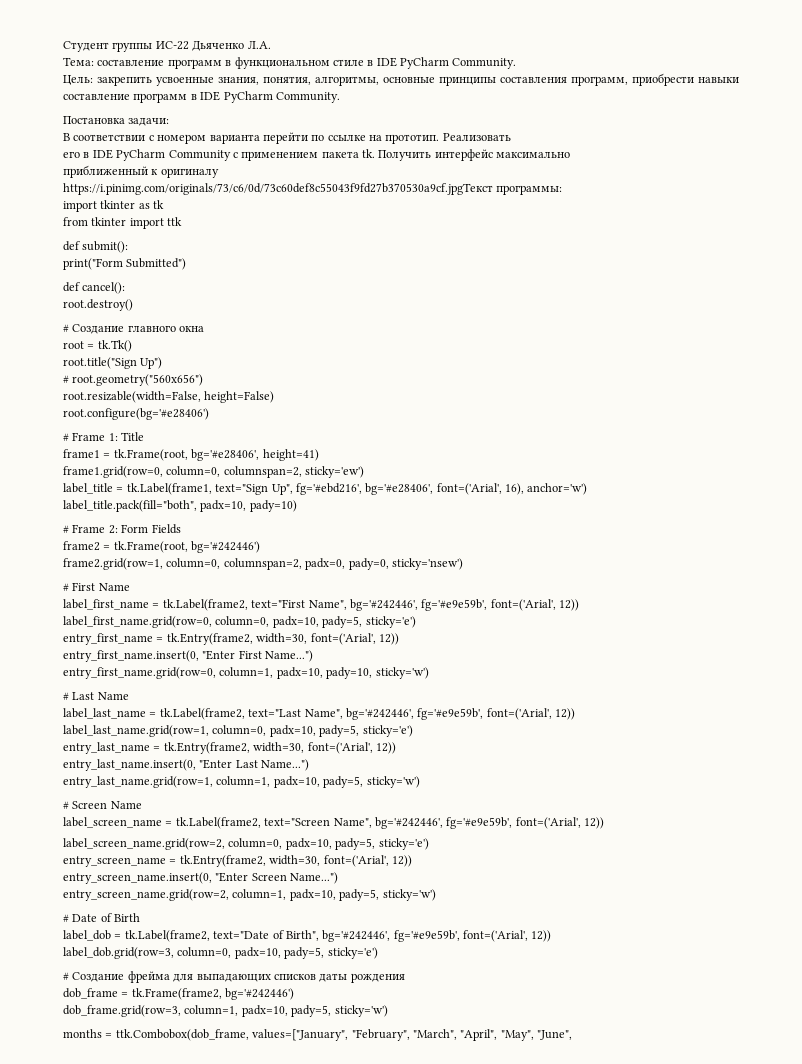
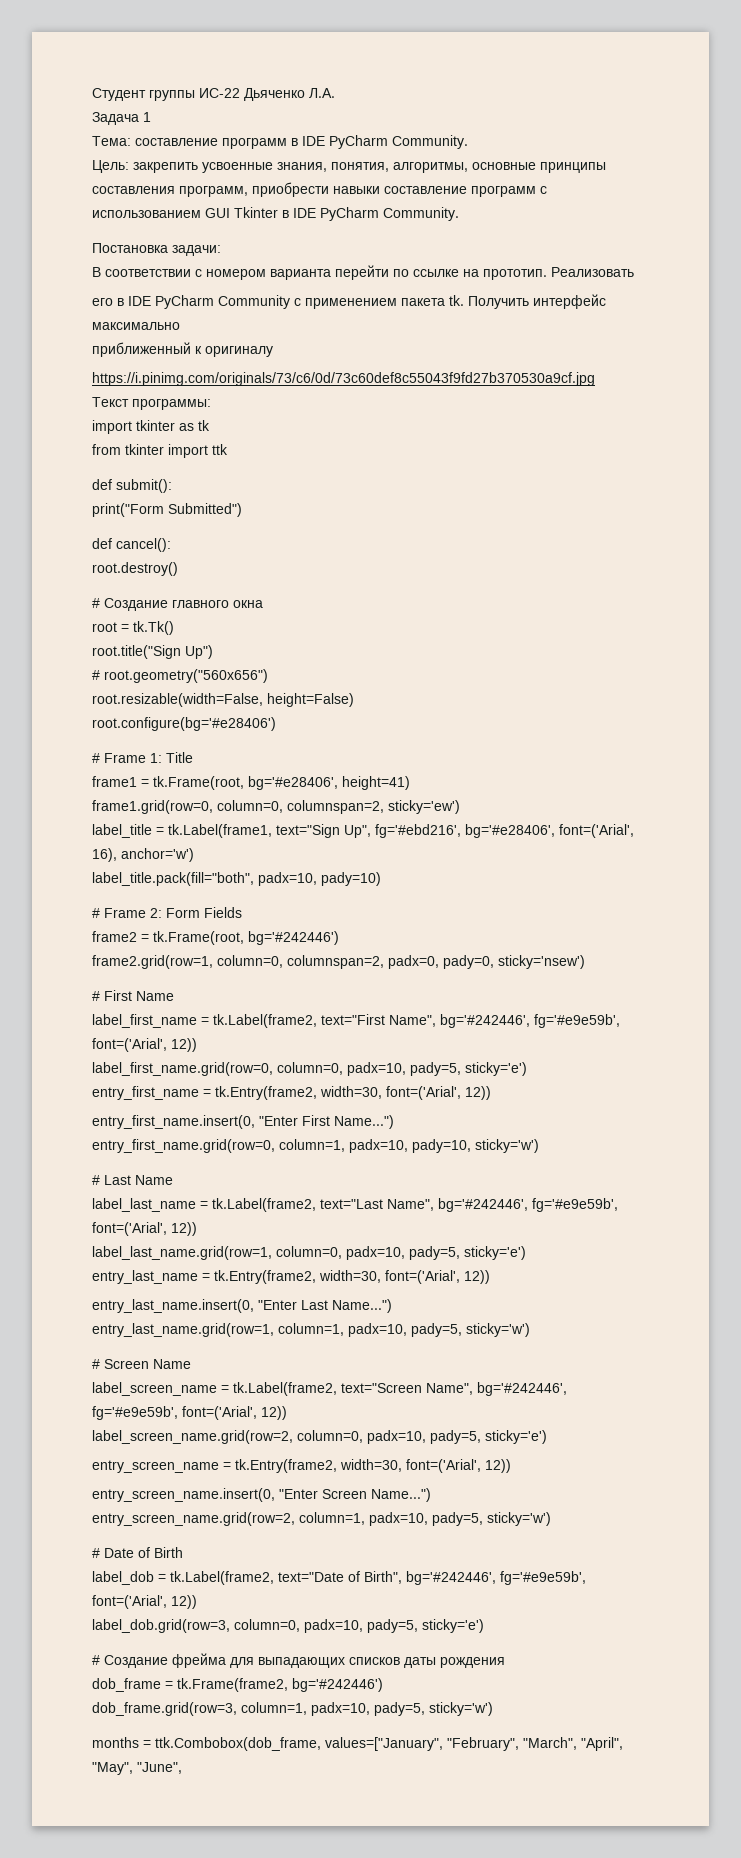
+ Задача 1
- Тема: составление программ в функциональном стиле в IDE PyCharm Community.
+ Тема: составление программ в IDE PyCharm Community.
- Цель: закрепить усвоенные знания, понятия, алгоритмы, основные принципы составления программ, приобрести навыки составление программ в IDE PyCharm Community.
+ Цель: закрепить усвоенные знания, понятия, алгоритмы, основные принципы составления программ, приобрести навыки составление программ с использованием GUI Tkinter в IDE PyCharm Community.
- https://i.pinimg.com/originals/73/c6/0d/73c60def8c55043f9fd27b370530a9cf.jpgТекст программы:
+ https://i.pinimg.com/originals/73/c6/0d/73c60def8c55043f9fd27b370530a9cf.jpg
+ Текст программы:

